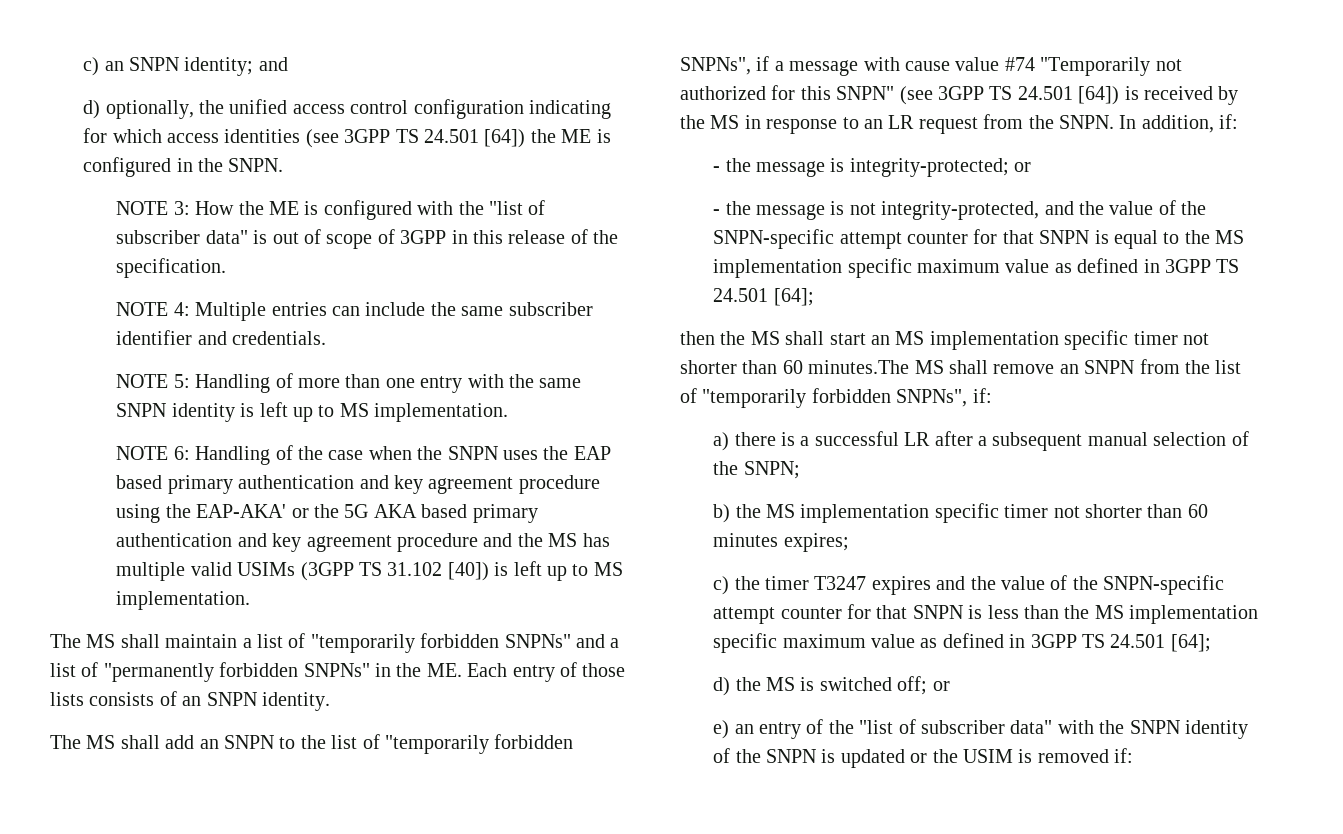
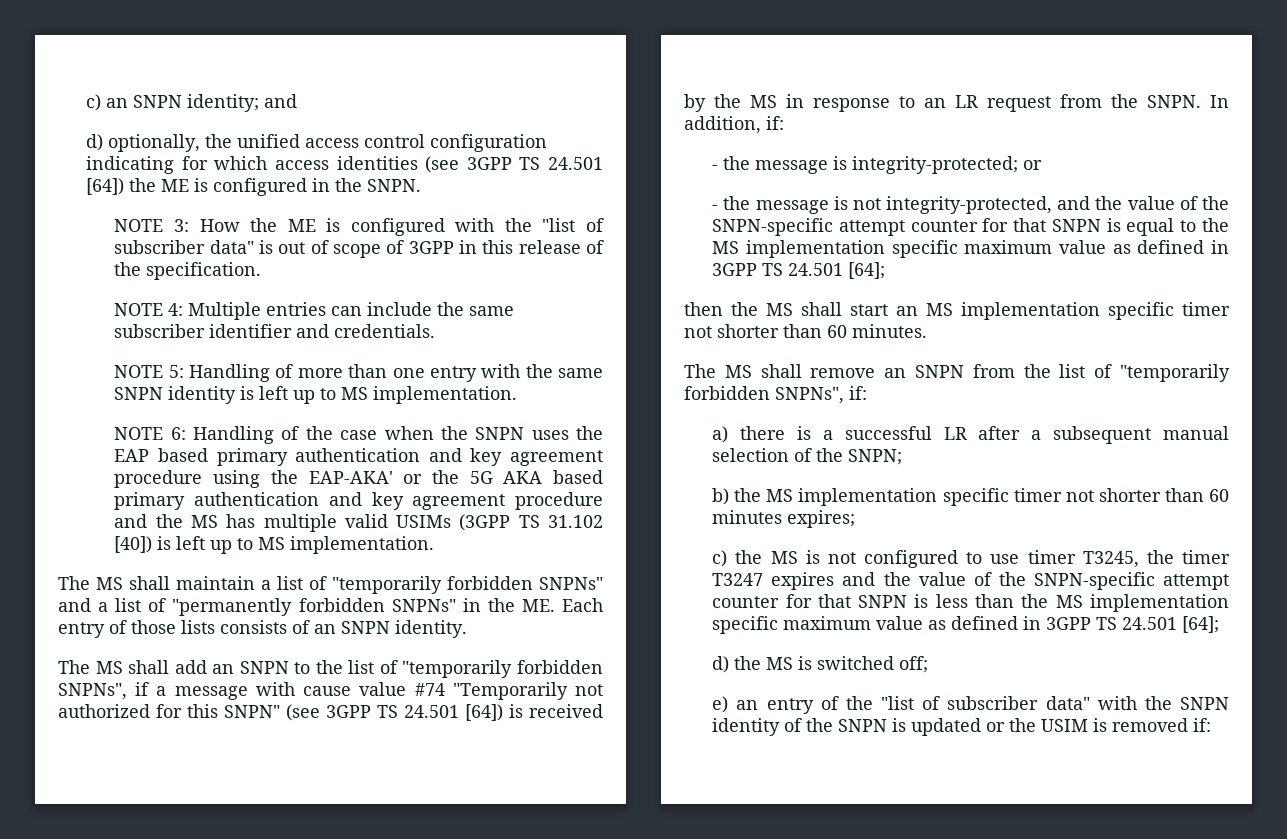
- then the MS shall start an MS implementation specific timer not shorter than 60 minutes.The MS shall remove an SNPN from the list of "temporarily forbidden SNPNs", if:
+ then the MS shall start an MS implementation specific timer not shorter than 60 minutes.
+ The MS shall remove an SNPN from the list of "temporarily forbidden SNPNs", if:
- c) the timer T3247 expires and the value of the SNPN-specific attempt counter for that SNPN is less than the MS implementation specific maximum value as defined in 3GPP TS 24.501 [64];
+ c) the MS is not configured to use timer T3245, the timer T3247 expires and the value of the SNPN-specific attempt counter for that SNPN is less than the MS implementation specific maximum value as defined in 3GPP TS 24.501 [64];
- d) the MS is switched off; or
+ d) the MS is switched off;

